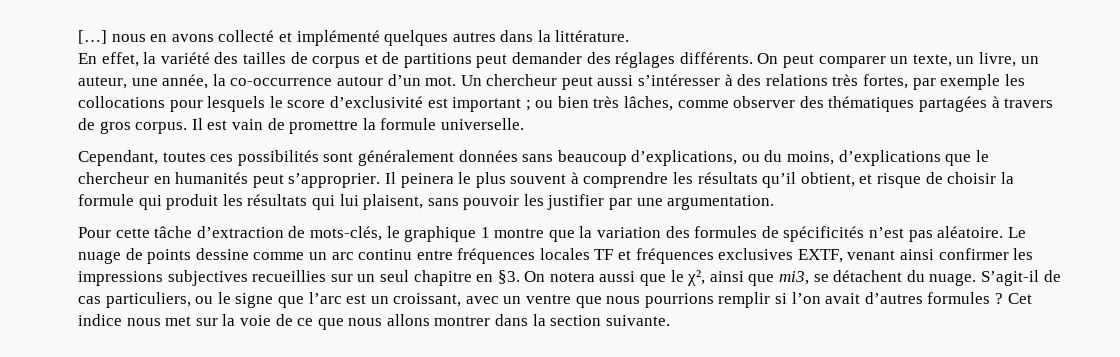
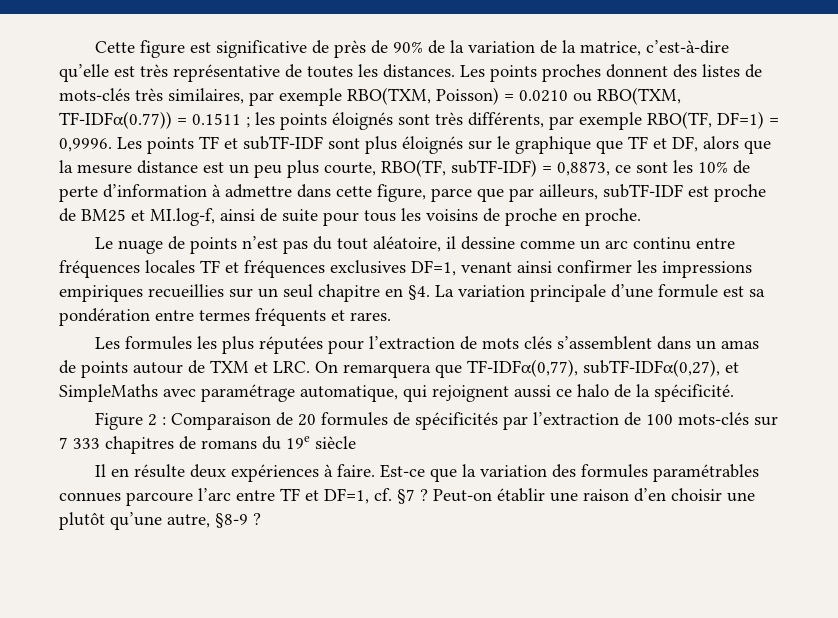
- […] nous en avons collecté et implémenté quelques autres dans la littérature.
- En effet, la variété des tailles de corpus et de partitions peut demander des réglages différents. On peut comparer un texte, un livre, un auteur, une année, la co-occurrence autour d’un mot. Un chercheur peut aussi s’intéresser à des relations très fortes, par exemple les collocations pour lesquels le score d’exclusivité est important ; ou bien très lâches, comme observer des thématiques partagées à travers de gros corpus. Il est vain de promettre la formule universelle.
- Cependant, toutes ces possibilités sont généralement données sans beaucoup d’explications, ou du moins, d’explications que le chercheur en humanités peut s’approprier. Il peinera le plus souvent à comprendre les résultats qu’il obtient, et risque de choisir la formule qui produit les résultats qui lui plaisent, sans pouvoir les justifier par une argumentation.
- Pour cette tâche d’extraction de mots-clés, le graphique 1 montre que la variation des formules de spécificités n’est pas aléatoire. Le nuage de points dessine comme un arc continu entre fréquences locales TF et fréquences exclusives EXTF, venant ainsi confirmer les impressions subjectives recueillies sur un seul chapitre en §3. On notera aussi que le χ², ainsi que mi3, se détachent du nuage. S’agit-il de cas particuliers, ou le signe que l’arc est un croissant, avec un ventre que nous pourrions remplir si l’on avait d’autres formules ? Cet indice nous met sur la voie de ce que nous allons montrer dans la section suivante.
+ Cette figure est significative de près de 90% de la variation de la matrice, c’est-à-dire qu’elle est très représentative de toutes les distances. Les points proches donnent des listes de mots-clés très similaires, par exemple RBO(TXM, Poisson) = 0.0210 ou RBO(TXM, TF-IDFα(0.77)) = 0.1511 ; les points éloignés sont très différents, par exemple RBO(TF, DF=1) = 0,9996. Les points TF et subTF-IDF sont plus éloignés sur le graphique que TF et DF, alors que la mesure distance est un peu plus courte, RBO(TF, subTF-IDF) = 0,8873, ce sont les 10% de perte d’information à admettre dans cette figure, parce que par ailleurs, subTF-IDF est proche de BM25 et MI.log-f, ainsi de suite pour tous les voisins de proche en proche.
+ Le nuage de points n’est pas du tout aléatoire, il dessine comme un arc continu entre fréquences locales TF et fréquences exclusives DF=1, venant ainsi confirmer les impressions empiriques recueillies sur un seul chapitre en §4. La variation principale d’une formule est sa pondération entre termes fréquents et rares.
+ Les formules les plus réputées pour l’extraction de mots clés s’assemblent dans un amas de points autour de TXM et LRC. On remarquera que TF-IDFα(0,77), subTF-IDFα(0,27), et SimpleMaths avec paramétrage automatique, qui rejoignent aussi ce halo de la spécificité.
+ Figure 2 : Comparaison de 20 formules de spécificités par l’extraction de 100 mots-clés sur 7 333 chapitres de romans du 19e siècle
+ Il en résulte deux expériences à faire. Est-ce que la variation des formules paramétrables connues parcoure l’arc entre TF et DF=1, cf. §7 ? Peut-on établir une raison d’en choisir une plutôt qu’une autre, §8-9 ?

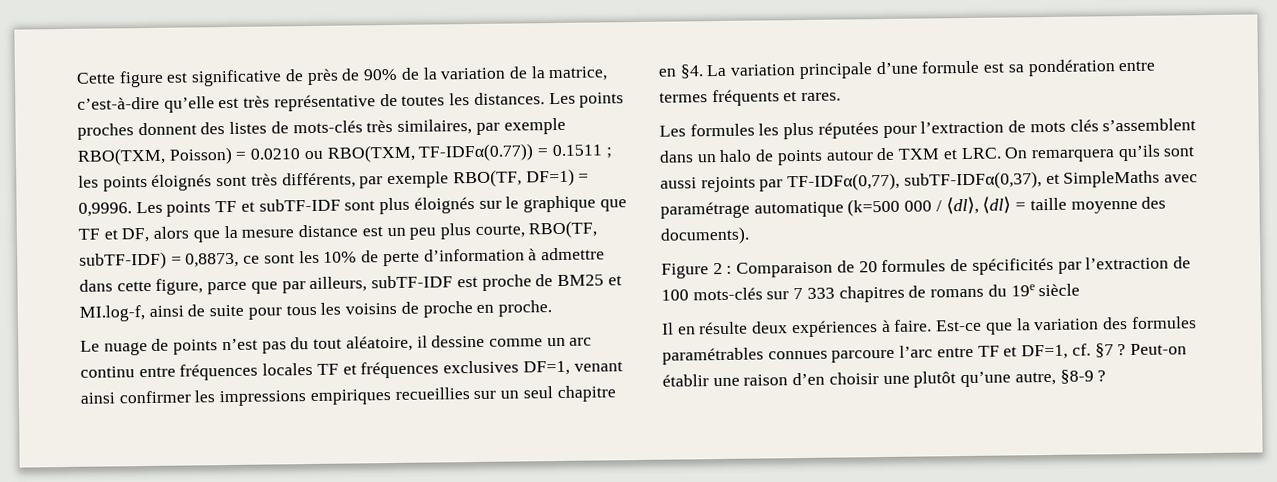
- Les formules les plus réputées pour l’extraction de mots clés s’assemblent dans un amas de points autour de TXM et LRC. On remarquera que TF-IDFα(0,77), subTF-IDFα(0,27), et SimpleMaths avec paramétrage automatique, qui rejoignent aussi ce halo de la spécificité.
+ Les formules les plus réputées pour l’extraction de mots clés s’assemblent dans un halo de points autour de TXM et LRC. On remarquera qu’ils sont aussi rejoints par TF-IDFα(0,77), subTF-IDFα(0,37), et SimpleMaths avec paramétrage automatique (k=500 000 / ⟨dl⟩, ⟨dl⟩ = taille moyenne des documents).

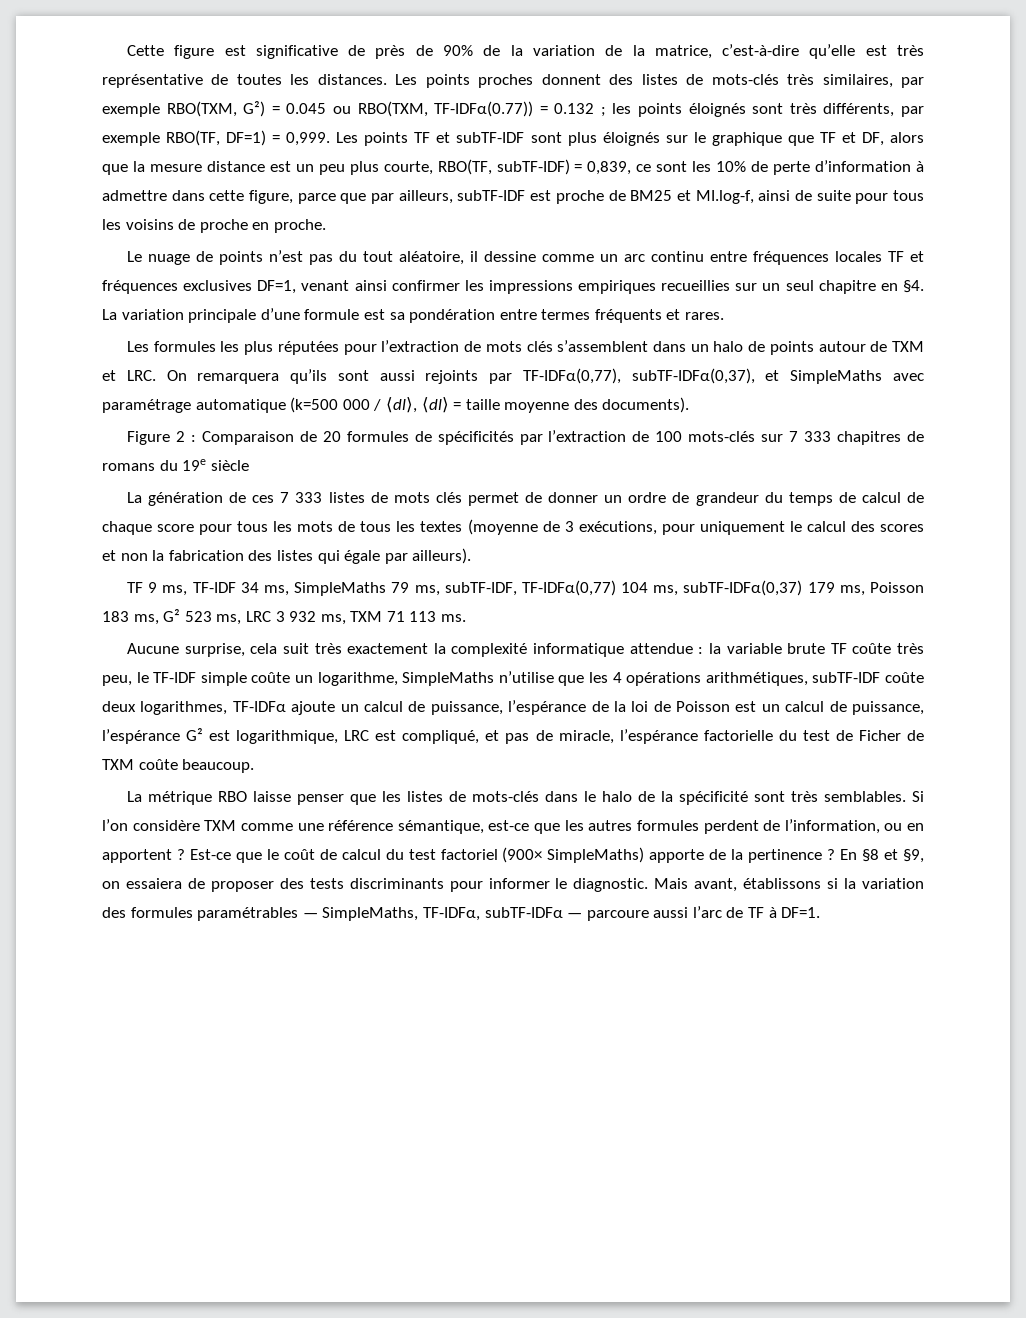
- Les points proches donnent des listes de mots-clés très similaires, par exemple RBO(TXM, Poisson) = 0.0210 ou RBO(TXM, TF-IDFα(0.77)) = 0.1511 ; les points éloignés sont très différents, par exemple RBO(TF, DF=1) = 0,9996.
+ Les points proches donnent des listes de mots-clés très similaires, par exemple RBO(TXM, G²) = 0.045 ou RBO(TXM, TF-IDFα(0.77)) = 0.132 ; les points éloignés sont très différents, par exemple RBO(TF, DF=1) = 0,999.
- Les points TF et subTF-IDF sont plus éloignés sur le graphique que TF et DF, alors que la mesure distance est un peu plus courte, RBO(TF, subTF-IDF) = 0,8873, ce sont les 10% de perte d’information à admettre dans cette figure, parce que par ailleurs, subTF-IDF est proche de BM25 et MI.log-f, ainsi de suite pour tous les voisins de proche en proche.
+ Les points TF et subTF-IDF sont plus éloignés sur le graphique que TF et DF, alors que la mesure distance est un peu plus courte, RBO(TF, subTF-IDF) = 0,839, ce sont les 10% de perte d’information à admettre dans cette figure, parce que par ailleurs, subTF-IDF est proche de BM25 et MI.log-f, ainsi de suite pour tous les voisins de proche en proche.
- Il en résulte deux expériences à faire. Est-ce que la variation des formules paramétrables connues parcoure l’arc entre TF et DF=1, cf. §7 ? Peut-on établir une raison d’en choisir une plutôt qu’une autre, §8-9 ?
+ La génération de ces 7 333 listes de mots clés permet de donner un ordre de grandeur du temps de calcul de chaque score pour tous les mots de tous les textes (moyenne de 3 exécutions, pour uniquement le calcul des scores et non la fabrication des listes qui égale par ailleurs).
+ TF 9 ms, TF-IDF 34 ms, SimpleMaths 79 ms, subTF-IDF, TF-IDFα(0,77) 104 ms, subTF-IDFα(0,37) 179 ms, Poisson 183 ms, G² 523 ms, LRC 3 932 ms, TXM 71 113 ms.
+ Aucune surprise, cela suit très exactement la complexité informatique attendue : la variable brute TF coûte très peu, le TF-IDF simple coûte un logarithme, SimpleMaths n’utilise que les 4 opérations arithmétiques, subTF-IDF coûte deux logarithmes, TF-IDFα ajoute un calcul de puissance, l’espérance de la loi de Poisson est un calcul de puissance, l’espérance G² est logarithmique, LRC est compliqué, et pas de miracle, l’espérance factorielle du test de Ficher de TXM coûte beaucoup.
+ La métrique RBO laisse penser que les listes de mots-clés dans le halo de la spécificité sont très semblables. Si l’on considère TXM comme une référence sémantique, est-ce que les autres formules perdent de l’information, ou en apportent ? Est-ce que le coût de calcul du test factoriel (900× SimpleMaths) apporte de la pertinence ? En §8 et §9, on essaiera de proposer des tests discriminants pour informer le diagnostic. Mais avant, établissons si la variation des formules paramétrables — SimpleMaths, TF-IDFα, subTF-IDFα — parcoure aussi l’arc de TF à DF=1.

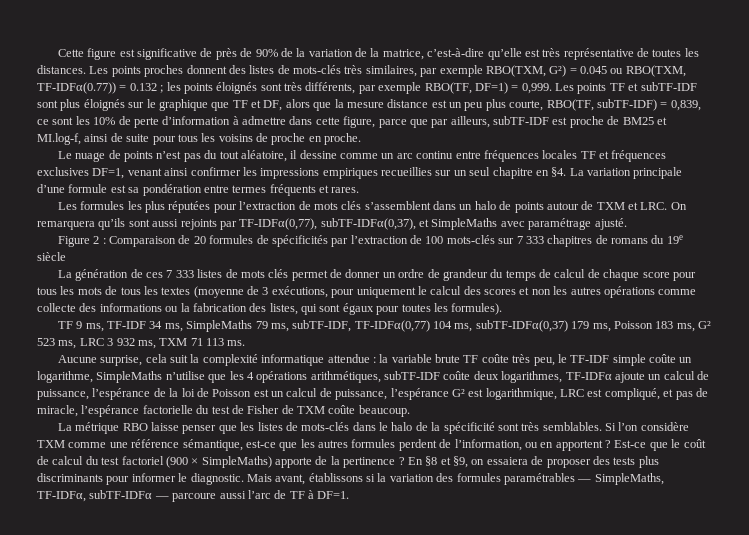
- Les formules les plus réputées pour l’extraction de mots clés s’assemblent dans un halo de points autour de TXM et LRC. On remarquera qu’ils sont aussi rejoints par TF-IDFα(0,77), subTF-IDFα(0,37), et SimpleMaths avec paramétrage automatique (k=500 000 / ⟨dl⟩, ⟨dl⟩ = taille moyenne des documents).
+ Les formules les plus réputées pour l’extraction de mots clés s’assemblent dans un halo de points autour de TXM et LRC. On remarquera qu’ils sont aussi rejoints par TF-IDFα(0,77), subTF-IDFα(0,37), et SimpleMaths avec paramétrage ajusté.
- La génération de ces 7 333 listes de mots clés permet de donner un ordre de grandeur du temps de calcul de chaque score pour tous les mots de tous les textes (moyenne de 3 exécutions, pour uniquement le calcul des scores et non la fabrication des listes qui égale par ailleurs).
+ La génération de ces 7 333 listes de mots clés permet de donner un ordre de grandeur du temps de calcul de chaque score pour tous les mots de tous les textes (moyenne de 3 exécutions, pour uniquement le calcul des scores et non les autres opérations comme collecte des informations ou la fabrication des listes, qui sont égaux pour toutes les formules).
- Aucune surprise, cela suit très exactement la complexité informatique attendue :
+ Aucune surprise, cela suit la complexité informatique attendue :
- la variable brute TF coûte très peu, le TF-IDF simple coûte un logarithme, SimpleMaths n’utilise que les 4 opérations arithmétiques, subTF-IDF coûte deux logarithmes, TF-IDFα ajoute un calcul de puissance, l’espérance de la loi de Poisson est un calcul de puissance, l’espérance G² est logarithmique, LRC est compliqué, et pas de miracle, l’espérance factorielle du test de Ficher de TXM coûte beaucoup.
+ la variable brute TF coûte très peu, le TF-IDF simple coûte un logarithme, SimpleMaths n’utilise que les 4 opérations arithmétiques, subTF-IDF coûte deux logarithmes, TF-IDFα ajoute un calcul de puissance, l’espérance de la loi de Poisson est un calcul de puissance, l’espérance G² est logarithmique, LRC est compliqué, et pas de miracle, l’espérance factorielle du test de Fisher de TXM coûte beaucoup.
- Est-ce que le coût de calcul du test factoriel (900× SimpleMaths) apporte de la pertinence ?
+ Est-ce que le coût de calcul du test factoriel (900 × SimpleMaths) apporte de la pertinence ?
- En §8 et §9, on essaiera de proposer des tests discriminants pour informer le diagnostic.
+ En §8 et §9, on essaiera de proposer des tests plus discriminants pour informer le diagnostic.

